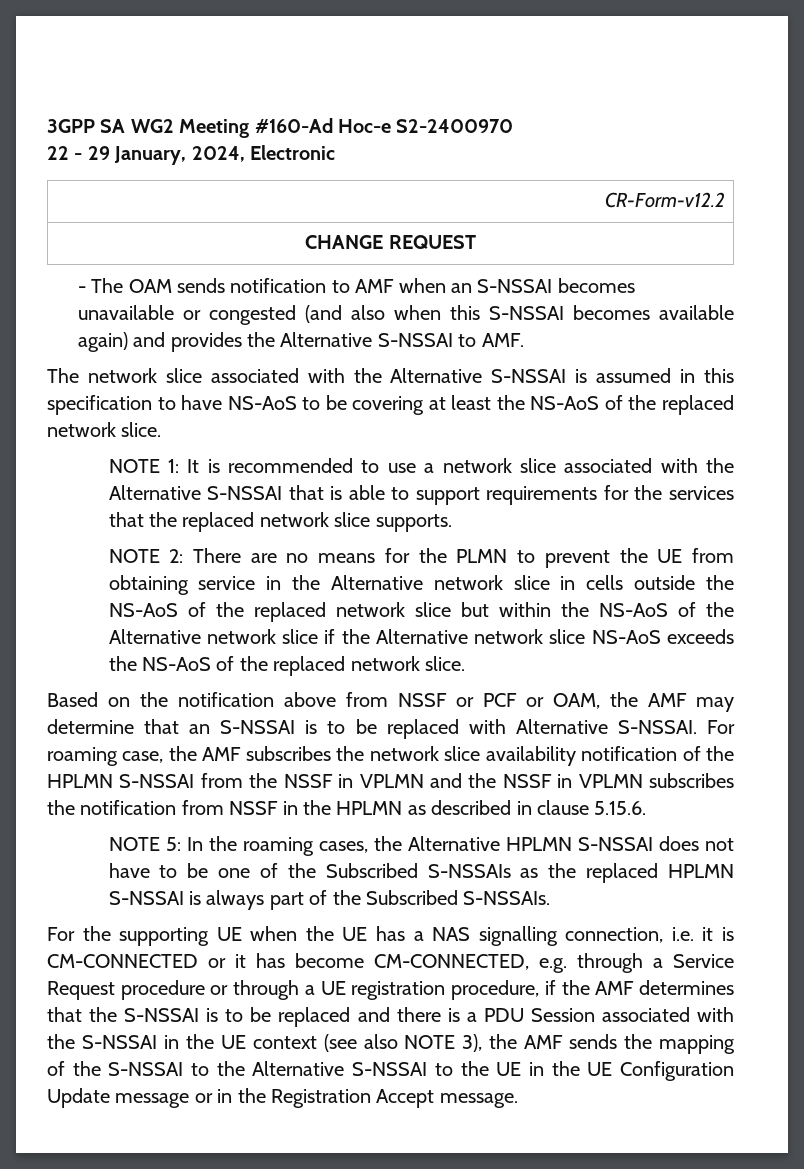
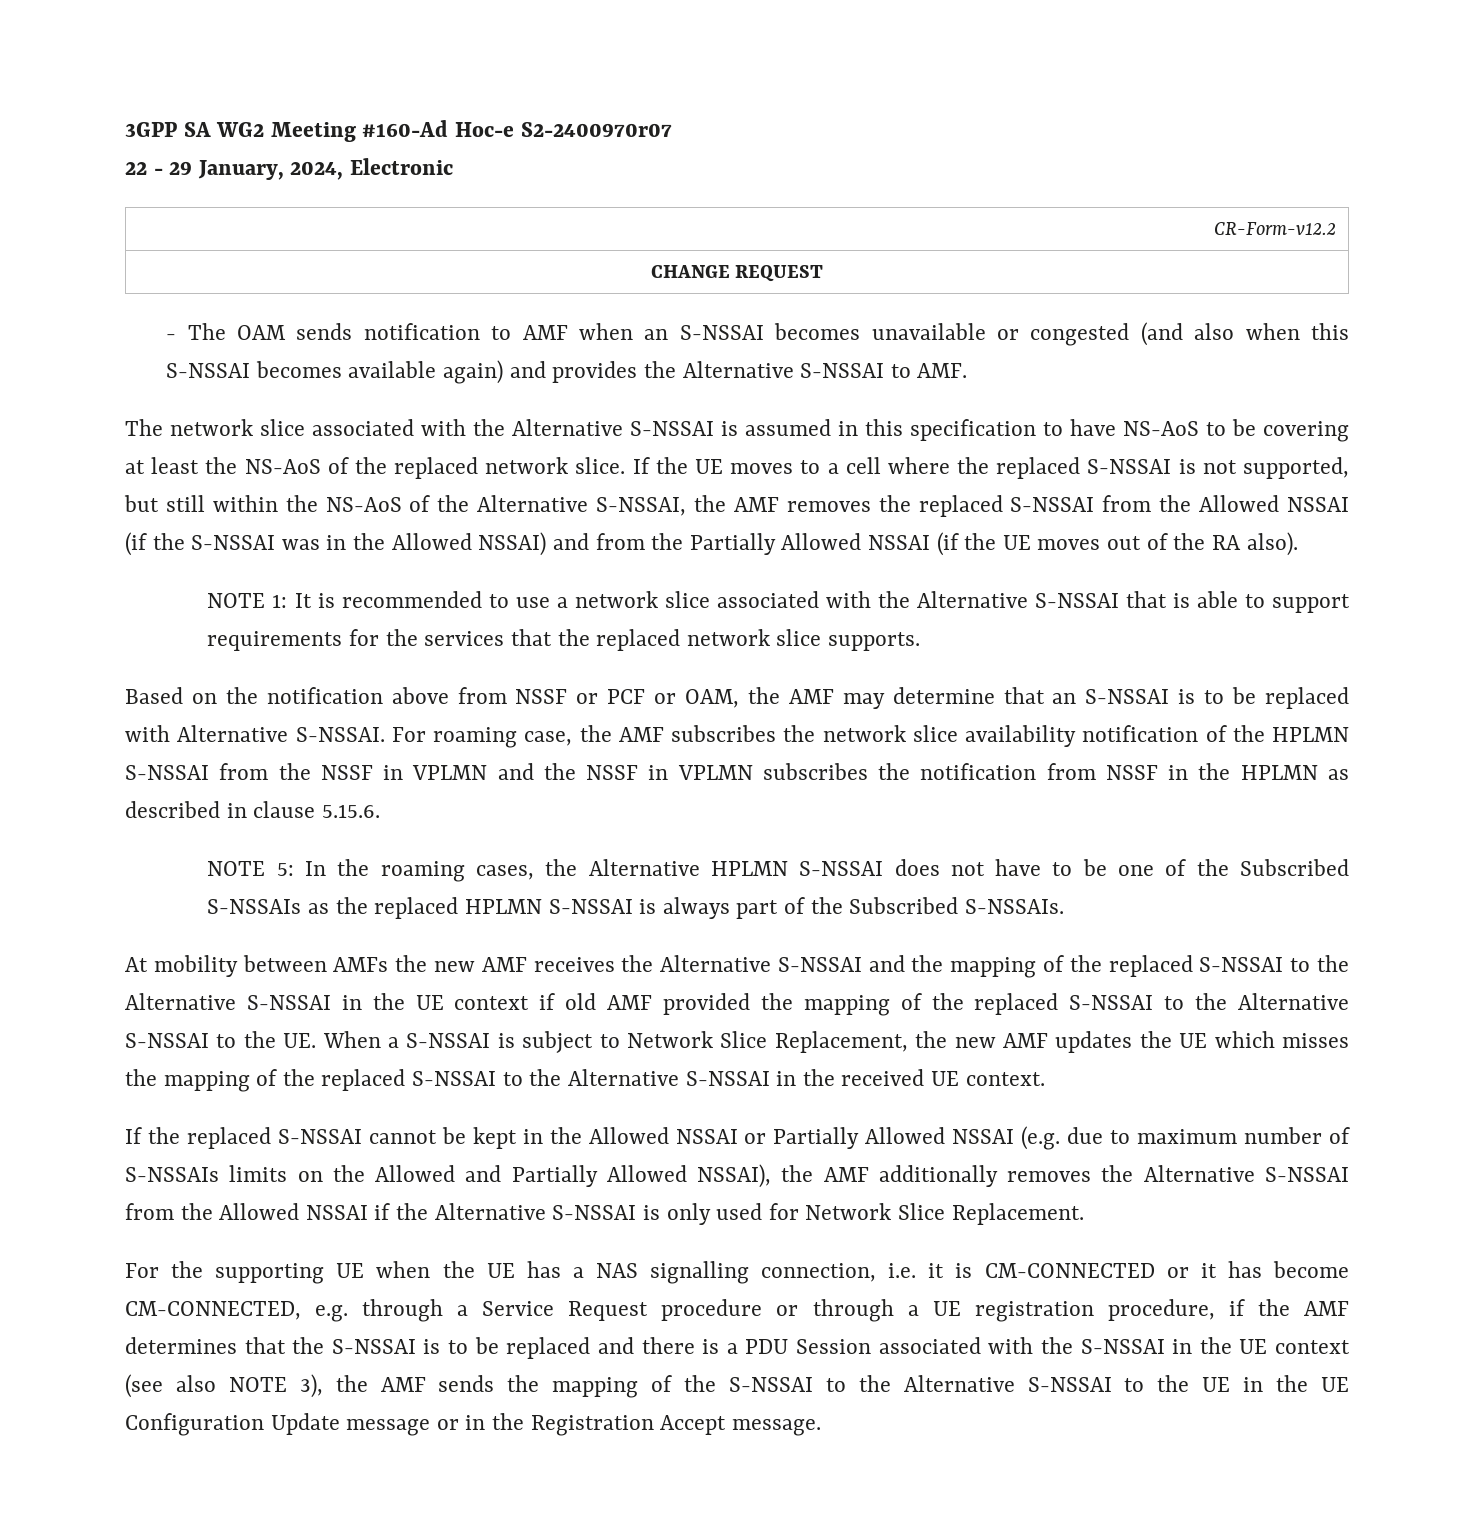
- 3GPP SA WG2 Meeting #160-Ad Hoc-e S2-2400970
+ 3GPP SA WG2 Meeting #160-Ad Hoc-e S2-2400970r07
+ If the UE moves to a cell where the replaced S-NSSAI is not supported, but still within the NS-AoS of the Alternative S-NSSAI, the AMF removes the replaced S-NSSAI from the Allowed NSSAI (if the S-NSSAI was in the Allowed NSSAI) and from the Partially Allowed NSSAI (if the UE moves out of the RA also).
- NOTE 2: There are no means for the PLMN to prevent the UE from obtaining service in the Alternative network slice in cells outside the NS-AoS of the replaced network slice but within the NS-AoS of the Alternative network slice if the Alternative network slice NS-AoS exceeds the NS-AoS of the replaced network slice.
+ At mobility between AMFs the new AMF receives the Alternative S-NSSAI and the mapping of the replaced S-NSSAI to the Alternative S-NSSAI in the UE context if old AMF provided the mapping of the replaced S-NSSAI to the Alternative S-NSSAI to the UE. When a S-NSSAI is subject to Network Slice Replacement, the new AMF updates the UE which misses the mapping of the replaced S-NSSAI to the Alternative S-NSSAI in the received UE context.
+ If the replaced S-NSSAI cannot be kept in the Allowed NSSAI or Partially Allowed NSSAI (e.g. due to maximum number of S-NSSAIs limits on the Allowed and Partially Allowed NSSAI), the AMF additionally removes the Alternative S-NSSAI from the Allowed NSSAI if the Alternative S-NSSAI is only used for Network Slice Replacement.

